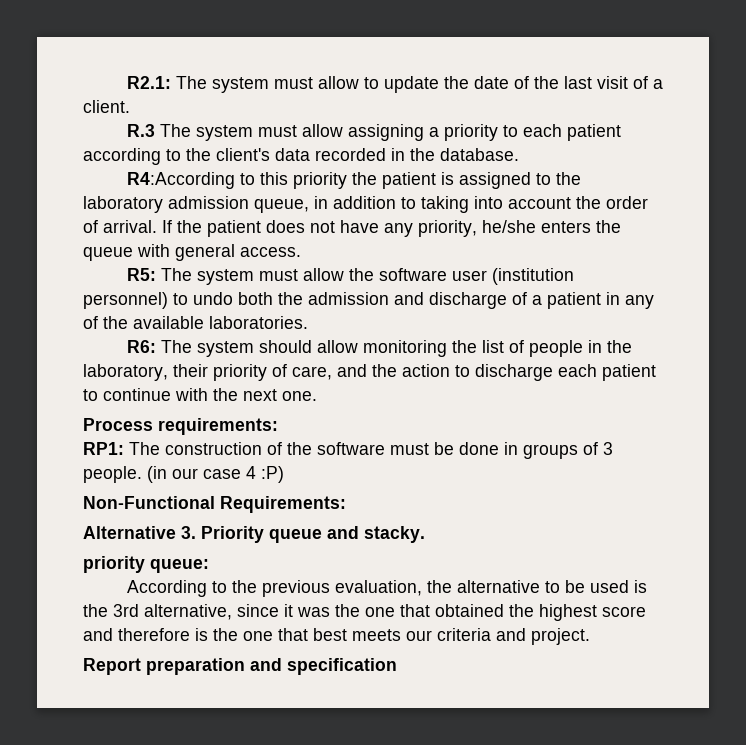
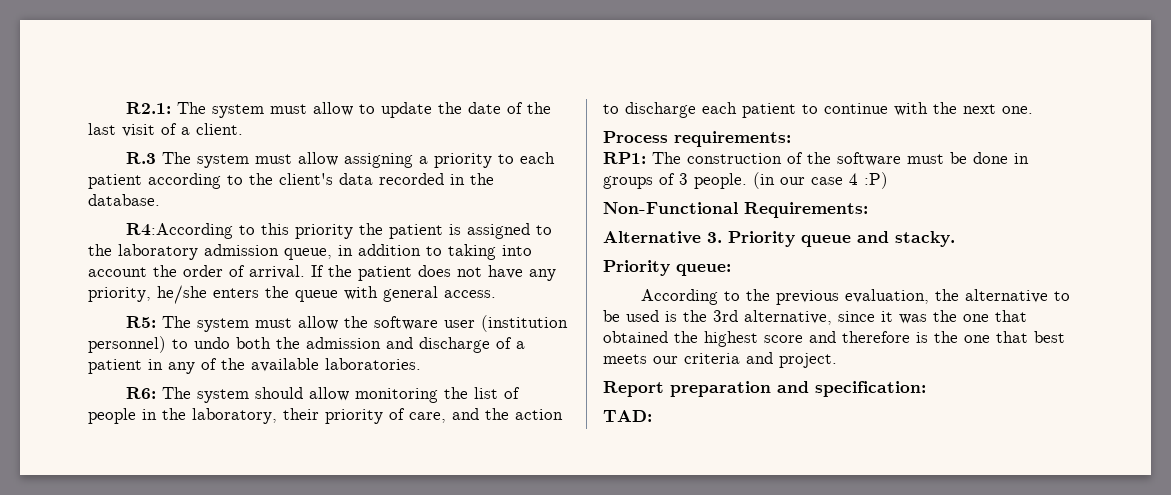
- priority queue:
+ Priority queue:
- Report preparation and specification
+ Report preparation and specification:
+ TAD:

